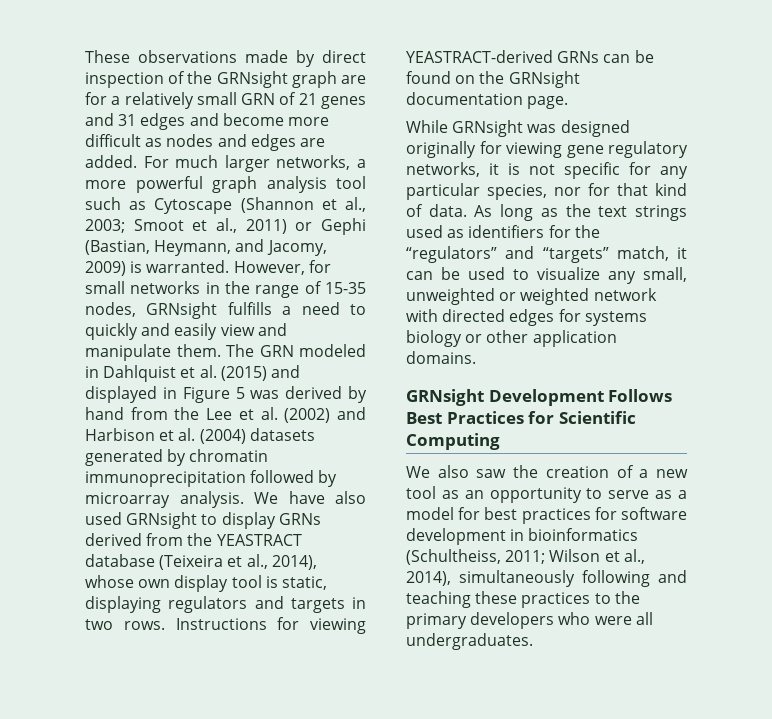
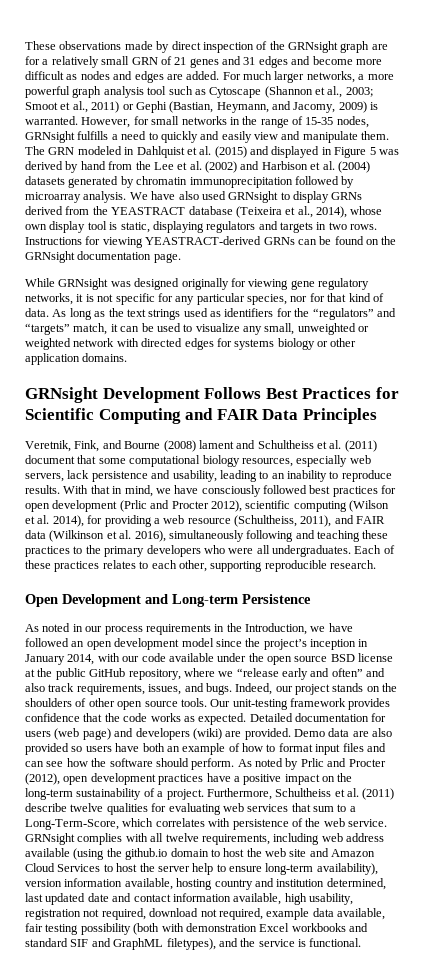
- GRNsight Development Follows Best Practices for Scientific Computing
- We also saw the creation of a new tool as an opportunity to serve as a model for best practices for software development in bioinformatics (Schultheiss, 2011; Wilson et al., 2014), simultaneously following and teaching these practices to the primary developers who were all undergraduates.
+ GRNsight Development Follows Best Practices for Scientific Computing and FAIR Data Principles
+ Veretnik, Fink, and Bourne (2008) lament and Schultheiss et al. (2011) document that some computational biology resources, especially web servers, lack persistence and usability, leading to an inability to reproduce results. With that in mind, we have consciously followed best practices for open development (Prlic and Procter 2012), scientific computing (Wilson et al. 2014), for providing a web resource (Schultheiss, 2011), and FAIR data (Wilkinson et al. 2016), simultaneously following and teaching these practices to the primary developers who were all undergraduates.
+ Each of these practices relates to each other, supporting reproducible research.
+ Open Development and Long-term Persistence
+ As noted in our process requirements in the Introduction, we have followed an open development model since the project’s inception in January 2014, with our code available under the open source BSD license at the public GitHub repository, where we “release early and often” and also track requirements, issues, and bugs. Indeed, our project stands on the shoulders of other open source tools. Our unit-testing framework provides confidence that the code works as expected. Detailed documentation for users (web page) and developers (wiki) are provided. Demo data are also provided so users have both an example of how to format input files and can see how the software should perform. As noted by Prlic and Procter (2012), open development practices have a positive impact on the long-term sustainability of a project. Furthermore, Schultheiss et al. (2011) describe twelve qualities for evaluating web services that sum to a Long-Term-Score, which correlates with persistence of the web service. GRNsight complies with all twelve requirements, including web address available (using the github.io domain to host the web site and Amazon Cloud Services to host the server help to ensure long-term availability), version information available, hosting country and institution determined, last updated date and contact information available, high usability, registration not required, download not required, example data available, fair testing possibility (both with demonstration Excel workbooks and standard SIF and GraphML filetypes), and the service is functional.

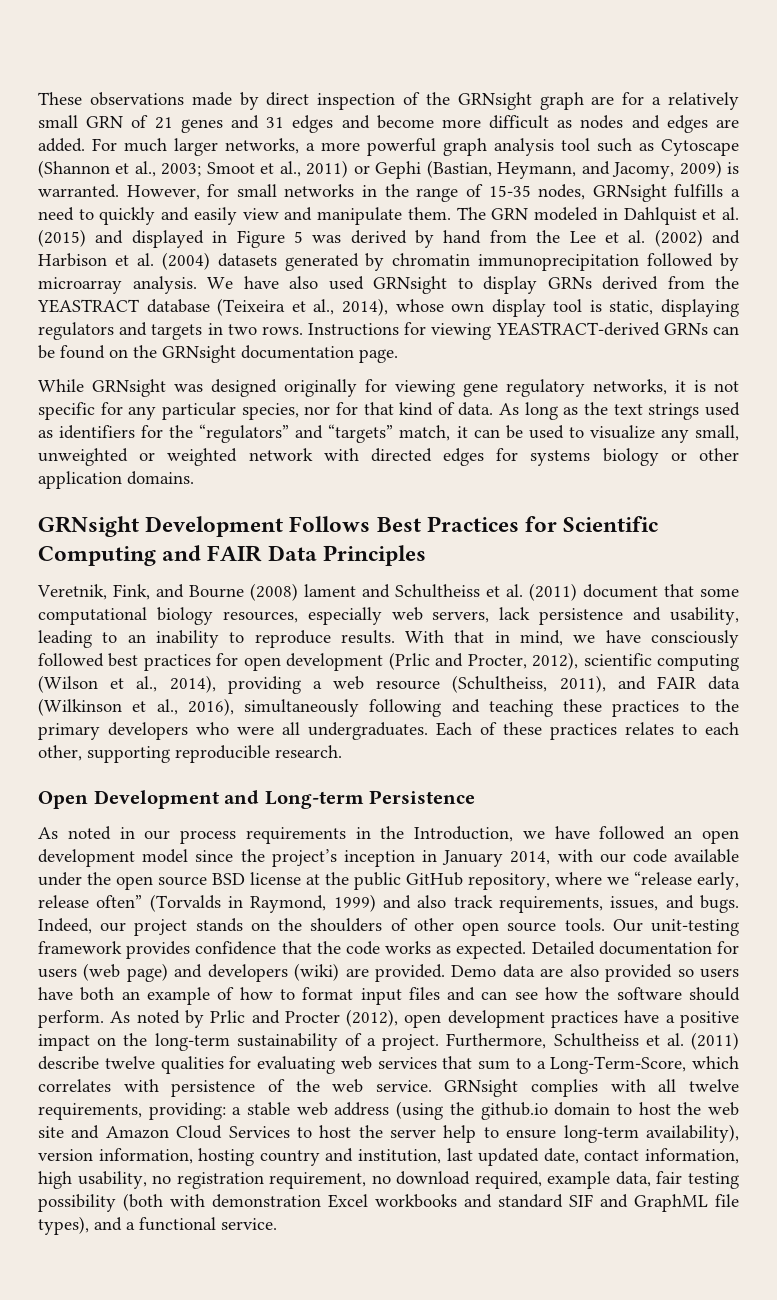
- With that in mind, we have consciously followed best practices for open development (Prlic and Procter 2012), scientific computing (Wilson et al. 2014), for providing a web resource (Schultheiss, 2011), and FAIR data (Wilkinson et al. 2016), simultaneously following and teaching these practices to the primary developers who were all undergraduates.
+ With that in mind, we have consciously followed best practices for open development (Prlic and Procter, 2012), scientific computing (Wilson et al., 2014), providing a web resource (Schultheiss, 2011), and FAIR data (Wilkinson et al., 2016), simultaneously following and teaching these practices to the primary developers who were all undergraduates.
- As noted in our process requirements in the Introduction, we have followed an open development model since the project’s inception in January 2014, with our code available under the open source BSD license at the public GitHub repository, where we “release early and often” and also track requirements, issues, and bugs.
+ As noted in our process requirements in the Introduction, we have followed an open development model since the project’s inception in January 2014, with our code available under the open source BSD license at the public GitHub repository, where we “release early, release often” (Torvalds in Raymond, 1999) and also track requirements, issues, and bugs.
- GRNsight complies with all twelve requirements, including web address available (using the github.io domain to host the web site and Amazon Cloud Services to host the server help to ensure long-term availability), version information available, hosting country and institution determined, last updated date and contact information available, high usability, registration not required, download not required, example data available, fair testing possibility (both with demonstration Excel workbooks and standard SIF and GraphML filetypes), and the service is functional.
+ GRNsight complies with all twelve requirements, providing: a stable web address (using the github.io domain to host the web site and Amazon Cloud Services to host the server help to ensure long-term availability), version information, hosting country and institution, last updated date, contact information, high usability, no registration requirement, no download required, example data, fair testing possibility (both with demonstration Excel workbooks and standard SIF and GraphML file types), and a functional service.

